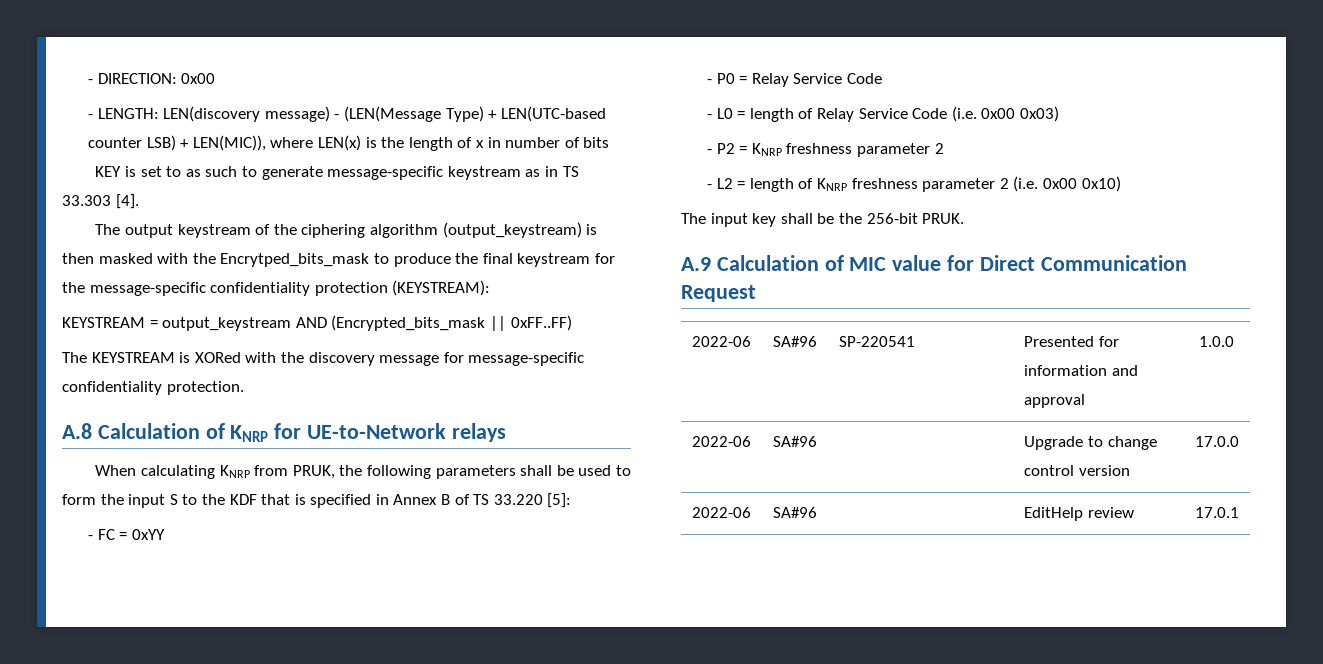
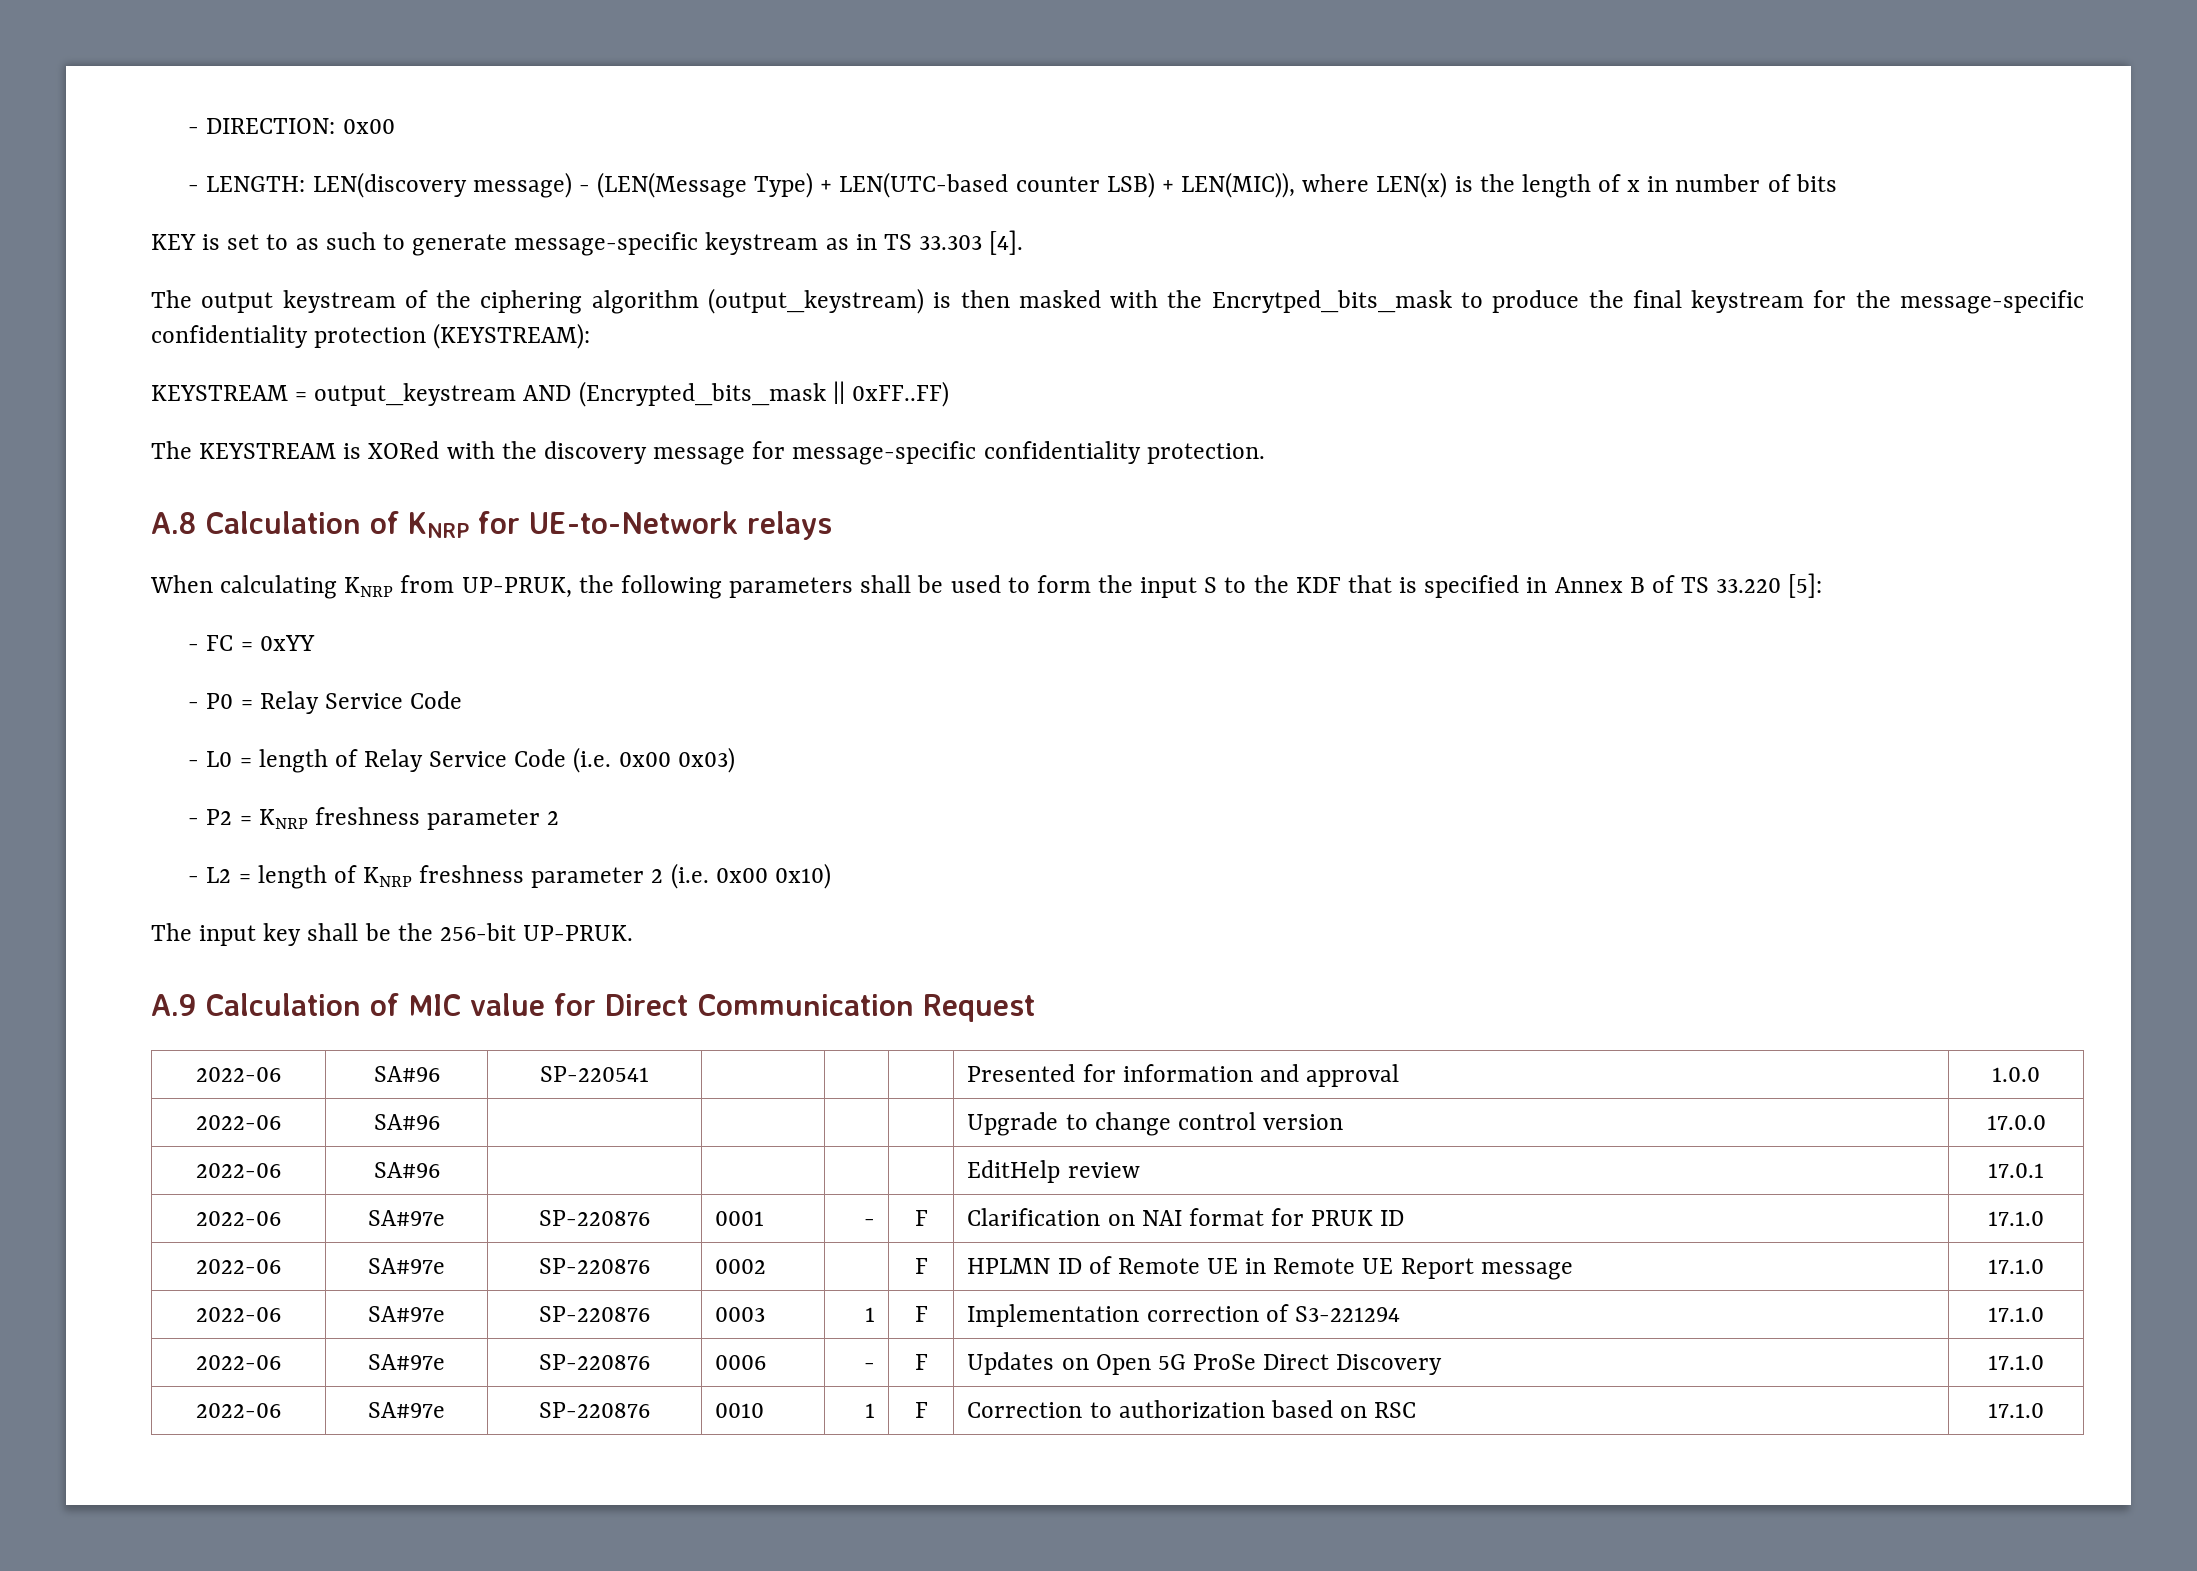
- When calculating KNRP from PRUK, the following parameters shall be used to form the input S to the KDF that is specified in Annex B of TS 33.220 [5]:
+ When calculating KNRP from UP-PRUK, the following parameters shall be used to form the input S to the KDF that is specified in Annex B of TS 33.220 [5]:
- The input key shall be the 256-bit PRUK.
+ The input key shall be the 256-bit UP-PRUK.
+ 2022-06 | SA#97e | SP-220876 | 0001 | - | F | Clarification on NAI format for PRUK ID | 17.1.0
+ 2022-06 | SA#97e | SP-220876 | 0002 | | F | HPLMN ID of Remote UE in Remote UE Report message | 17.1.0
+ 2022-06 | SA#97e | SP-220876 | 0003 | 1 | F | Implementation correction of S3-221294 | 17.1.0
+ 2022-06 | SA#97e | SP-220876 | 0006 | - | F | Updates on Open 5G ProSe Direct Discovery | 17.1.0
+ 2022-06 | SA#97e | SP-220876 | 0010 | 1 | F | Correction to authorization based on RSC | 17.1.0

